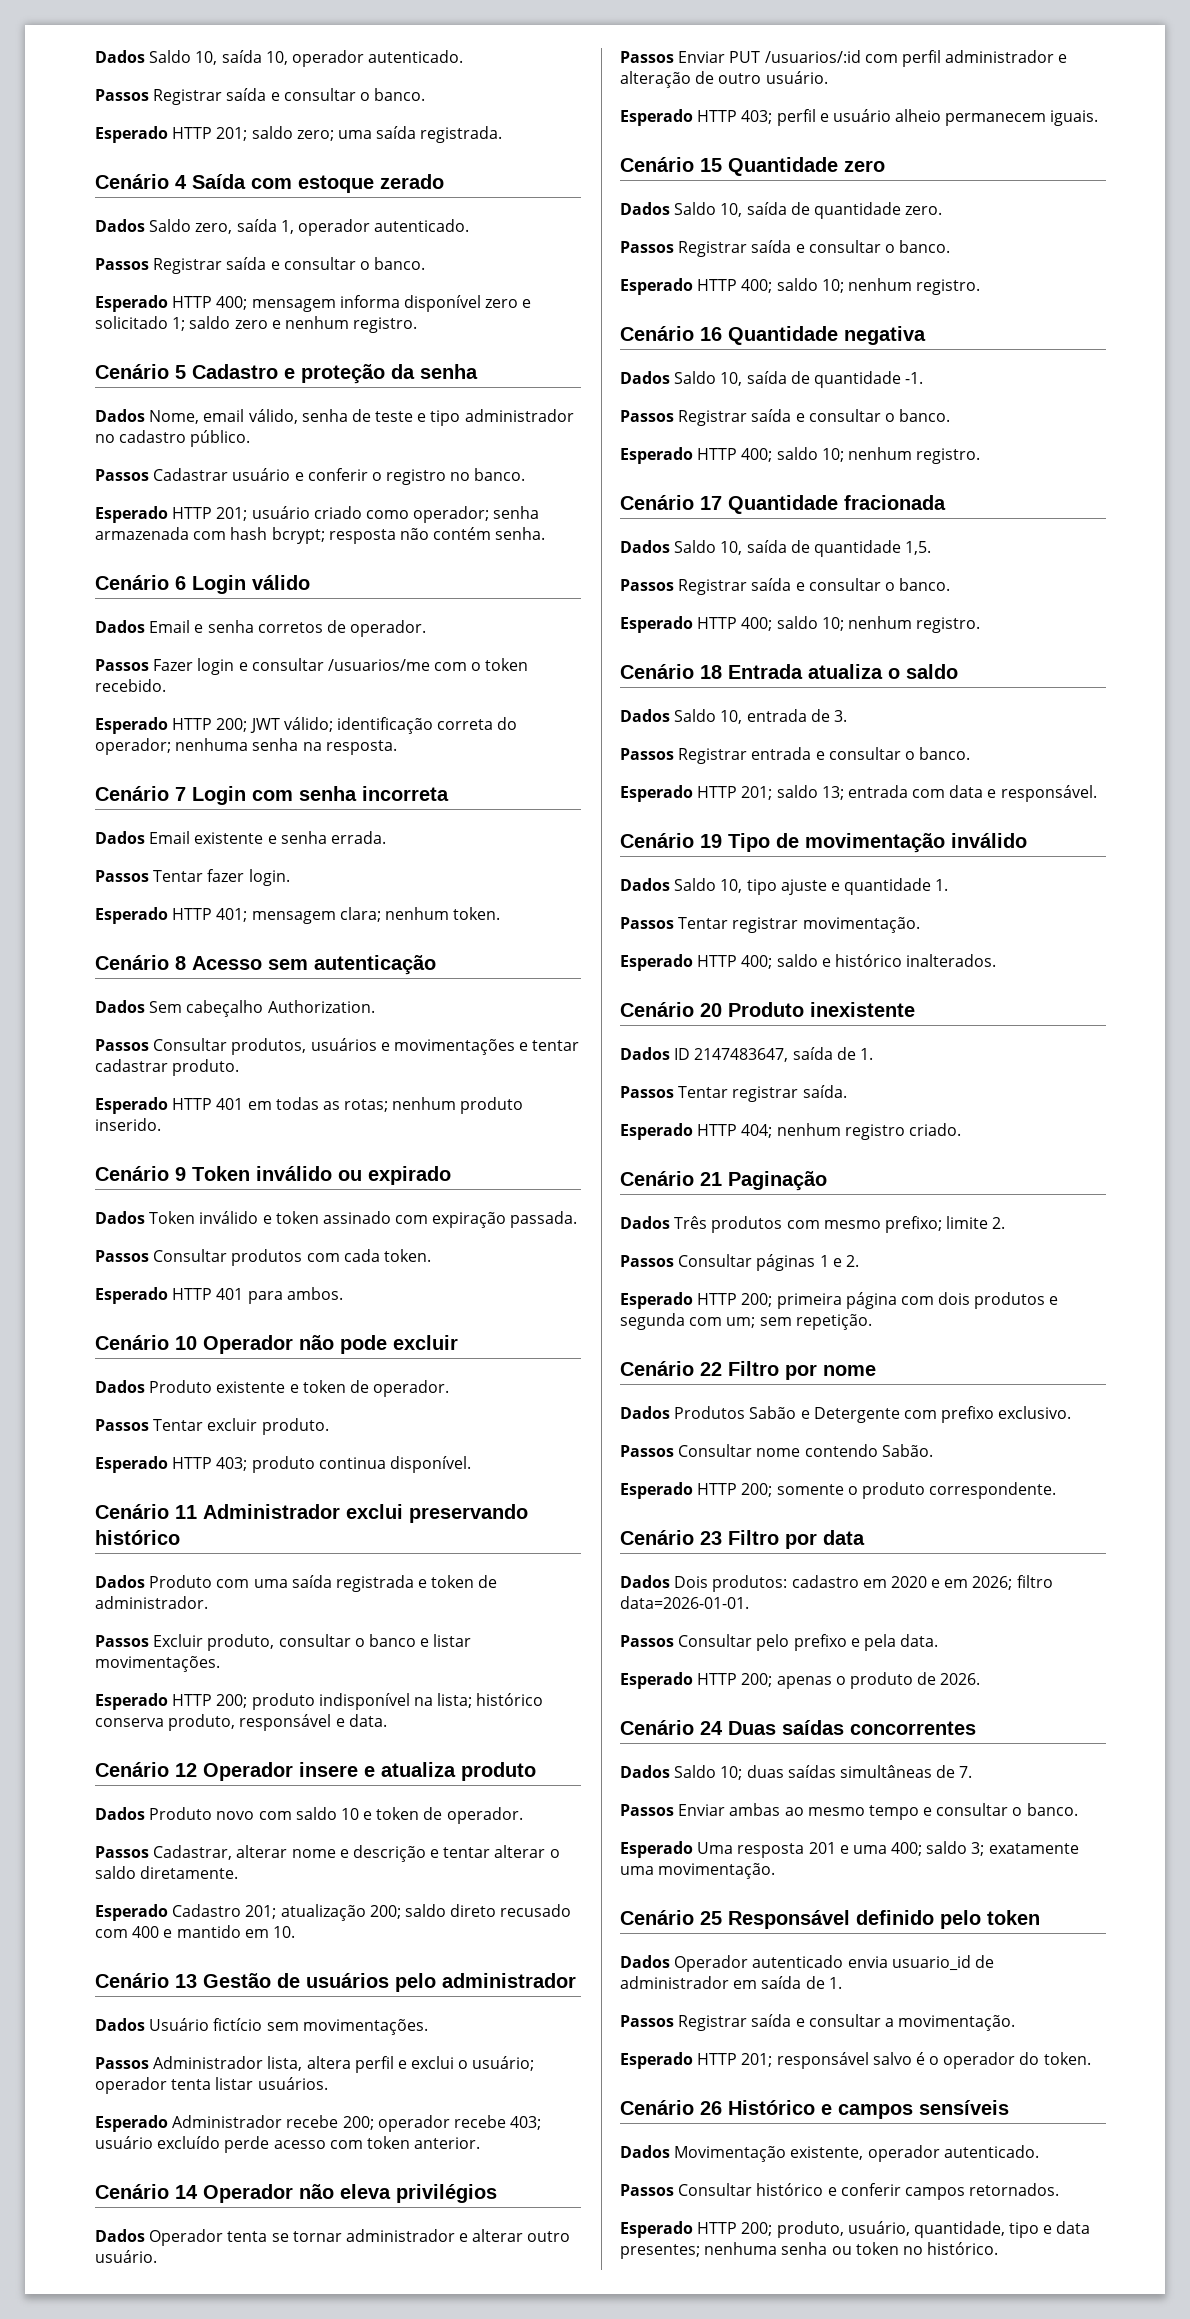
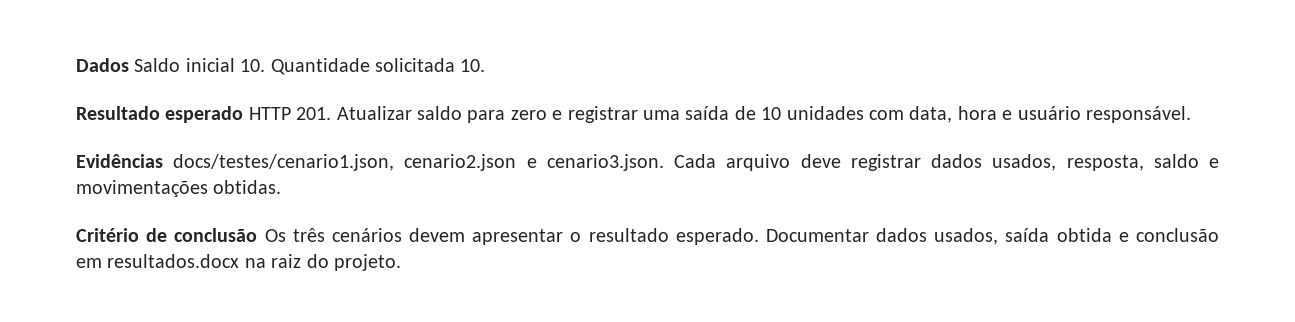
- Dados Saldo 10, saída 10, operador autenticado.
- Passos Registrar saída e consultar o banco.
- Esperado HTTP 201; saldo zero; uma saída registrada.
- Cenário 4 Saída com estoque zerado
- Dados Saldo zero, saída 1, operador autenticado.
- Passos Registrar saída e consultar o banco.
- Esperado HTTP 400; mensagem informa disponível zero e solicitado 1; saldo zero e nenhum registro.
- Cenário 5 Cadastro e proteção da senha
- Dados Nome, email válido, senha de teste e tipo administrador no cadastro público.
- Passos Cadastrar usuário e conferir o registro no banco.
- Esperado HTTP 201; usuário criado como operador; senha armazenada com hash bcrypt; resposta não contém senha.
- Cenário 6 Login válido
- Dados Email e senha corretos de operador.
- Passos Fazer login e consultar /usuarios/me com o token recebido.
- Esperado HTTP 200; JWT válido; identificação correta do operador; nenhuma senha na resposta.
- Cenário 7 Login com senha incorreta
- Dados Email existente e senha errada.
- Passos Tentar fazer login.
- Esperado HTTP 401; mensagem clara; nenhum token.
- Cenário 8 Acesso sem autenticação
- Dados Sem cabeçalho Authorization.
- Passos Consultar produtos, usuários e movimentações e tentar cadastrar produto.
- Esperado HTTP 401 em todas as rotas; nenhum produto inserido.
- Cenário 9 Token inválido ou expirado
- Dados Token inválido e token assinado com expiração passada.
- Passos Consultar produtos com cada token.
- Esperado HTTP 401 para ambos.
- Cenário 10 Operador não pode excluir
- Dados Produto existente e token de operador.
- Passos Tentar excluir produto.
- Esperado HTTP 403; produto continua disponível.
- Cenário 11 Administrador exclui preservando histórico
- Dados Produto com uma saída registrada e token de administrador.
- Passos Excluir produto, consultar o banco e listar movimentações.
- Esperado HTTP 200; produto indisponível na lista; histórico conserva produto, responsável e data.
- Cenário 12 Operador insere e atualiza produto
- Dados Produto novo com saldo 10 e token de operador.
- Passos Cadastrar, alterar nome e descrição e tentar alterar o saldo diretamente.
- Esperado Cadastro 201; atualização 200; saldo direto recusado com 400 e mantido em 10.
- Cenário 13 Gestão de usuários pelo administrador
- Dados Usuário fictício sem movimentações.
- Passos Administrador lista, altera perfil e exclui o usuário; operador tenta listar usuários.
- Esperado Administrador recebe 200; operador recebe 403; usuário excluído perde acesso com token anterior.
- Cenário 14 Operador não eleva privilégios
- Dados Operador tenta se tornar administrador e alterar outro usuário.
- Passos Enviar PUT /usuarios/:id com perfil administrador e alteração de outro usuário.
- Esperado HTTP 403; perfil e usuário alheio permanecem iguais.
- Cenário 15 Quantidade zero
- Dados Saldo 10, saída de quantidade zero.
- Passos Registrar saída e consultar o banco.
- Esperado HTTP 400; saldo 10; nenhum registro.
- Cenário 16 Quantidade negativa
- Dados Saldo 10, saída de quantidade -1.
- Passos Registrar saída e consultar o banco.
- Esperado HTTP 400; saldo 10; nenhum registro.
- Cenário 17 Quantidade fracionada
- Dados Saldo 10, saída de quantidade 1,5.
- Passos Registrar saída e consultar o banco.
- Esperado HTTP 400; saldo 10; nenhum registro.
- Cenário 18 Entrada atualiza o saldo
- Dados Saldo 10, entrada de 3.
- Passos Registrar entrada e consultar o banco.
- Esperado HTTP 201; saldo 13; entrada com data e responsável.
- Cenário 19 Tipo de movimentação inválido
- Dados Saldo 10, tipo ajuste e quantidade 1.
- Passos Tentar registrar movimentação.
- Esperado HTTP 400; saldo e histórico inalterados.
- Cenário 20 Produto inexistente
- Dados ID 2147483647, saída de 1.
- Passos Tentar registrar saída.
- Esperado HTTP 404; nenhum registro criado.
- Cenário 21 Paginação
- Dados Três produtos com mesmo prefixo; limite 2.
- Passos Consultar páginas 1 e 2.
- Esperado HTTP 200; primeira página com dois produtos e segunda com um; sem repetição.
- Cenário 22 Filtro por nome
- Dados Produtos Sabão e Detergente com prefixo exclusivo.
- Passos Consultar nome contendo Sabão.
- Esperado HTTP 200; somente o produto correspondente.
- Cenário 23 Filtro por data
- Dados Dois produtos: cadastro em 2020 e em 2026; filtro data=2026-01-01.
- Passos Consultar pelo prefixo e pela data.
- Esperado HTTP 200; apenas o produto de 2026.
- Cenário 24 Duas saídas concorrentes
- Dados Saldo 10; duas saídas simultâneas de 7.
- Passos Enviar ambas ao mesmo tempo e consultar o banco.
- Esperado Uma resposta 201 e uma 400; saldo 3; exatamente uma movimentação.
- Cenário 25 Responsável definido pelo token
- Dados Operador autenticado envia usuario_id de administrador em saída de 1.
- Passos Registrar saída e consultar a movimentação.
- Esperado HTTP 201; responsável salvo é o operador do token.
- Cenário 26 Histórico e campos sensíveis
- Dados Movimentação existente, operador autenticado.
- Passos Consultar histórico e conferir campos retornados.
- Esperado HTTP 200; produto, usuário, quantidade, tipo e data presentes; nenhuma senha ou token no histórico.
+ Dados Saldo inicial 10. Quantidade solicitada 10.
+ Resultado esperado HTTP 201. Atualizar saldo para zero e registrar uma saída de 10 unidades com data, hora e usuário responsável.
+ Evidências docs/testes/cenario1.json, cenario2.json e cenario3.json. Cada arquivo deve registrar dados usados, resposta, saldo e movimentações obtidas.
+ Critério de conclusão Os três cenários devem apresentar o resultado esperado. Documentar dados usados, saída obtida e conclusão em resultados.docx na raiz do projeto.

